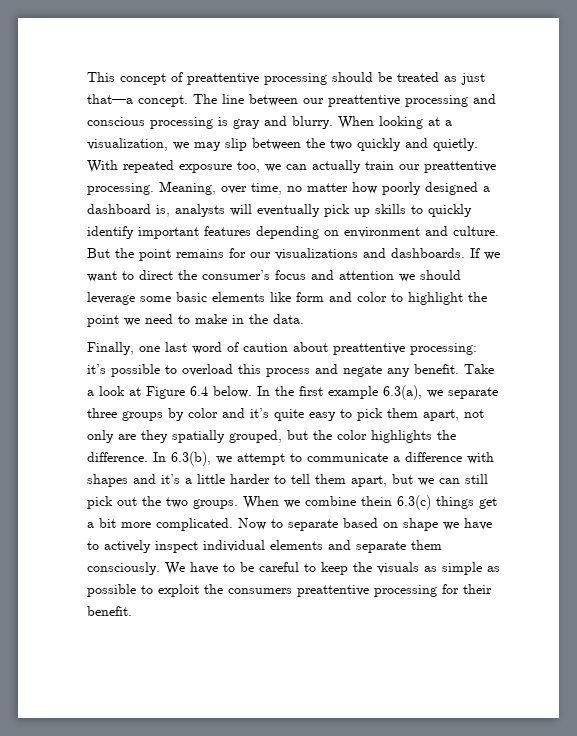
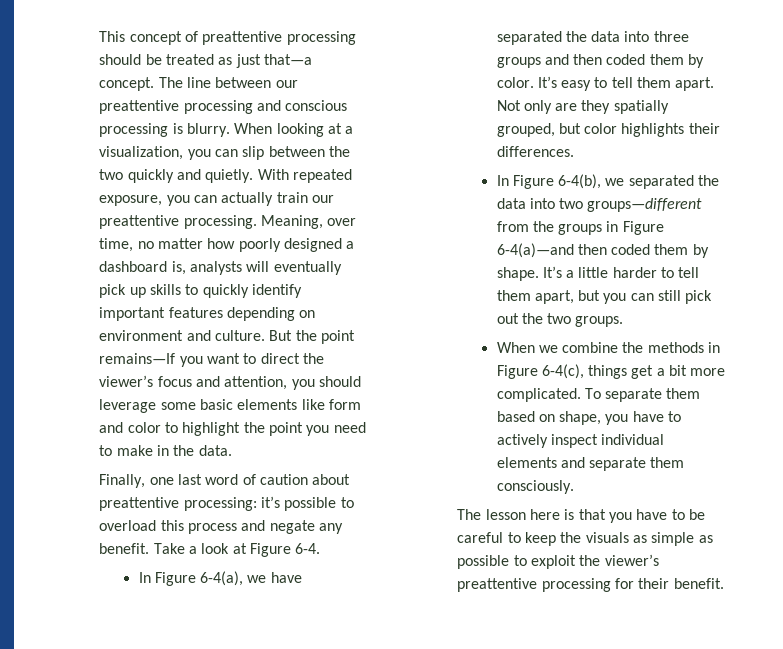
- The line between our preattentive processing and conscious processing is gray and blurry.
+ The line between our preattentive processing and conscious processing is blurry.
- When looking at a visualization, we may slip between the two quickly and quietly.
+ When looking at a visualization, you can slip between the two quickly and quietly.
- With repeated exposure too, we can actually train our preattentive processing.
+ With repeated exposure, you can actually train our preattentive processing.
- But the point remains for our visualizations and dashboards. If we want to direct the consumer’s focus and attention we should leverage some basic elements like form and color to highlight the point we need to make in the data.
+ But the point remains—If you want to direct the viewer’s focus and attention, you should leverage some basic elements like form and color to highlight the point you need to make in the data.
- Take a look at Figure 6.4 below. In the first example 6.3(a), we separate three groups by color and it’s quite easy to pick them apart, not only are they spatially grouped, but the color highlights the difference. In 6.3(b), we attempt to communicate a difference with shapes and it’s a little harder to tell them apart, but we can still pick out the two groups. When we combine thein 6.3(c) things get a bit more complicated.
+ Take a look at Figure 6-4.
+ In Figure 6-4(a), we have separated the data into three groups and then coded them by color. It’s easy to tell them apart. Not only are they spatially grouped, but color highlights their differences.
+ In Figure 6-4(b), we separated the data into two groups—different from the groups in Figure 6-4(a)—and then coded them by shape. It’s a little harder to tell them apart, but you can still pick out the two groups.
+ When we combine the methods in Figure 6-4(c), things get a bit more complicated.
- Now to separate based on shape we have to actively inspect individual elements and separate them consciously. We have to be careful to keep the visuals as simple as possible to exploit the consumers preattentive processing for their benefit.
+ To separate them based on shape, you have to actively inspect individual elements and separate them consciously.
+ The lesson here is that you have to be careful to keep the visuals as simple as possible to exploit the viewer’s preattentive processing for their benefit.

